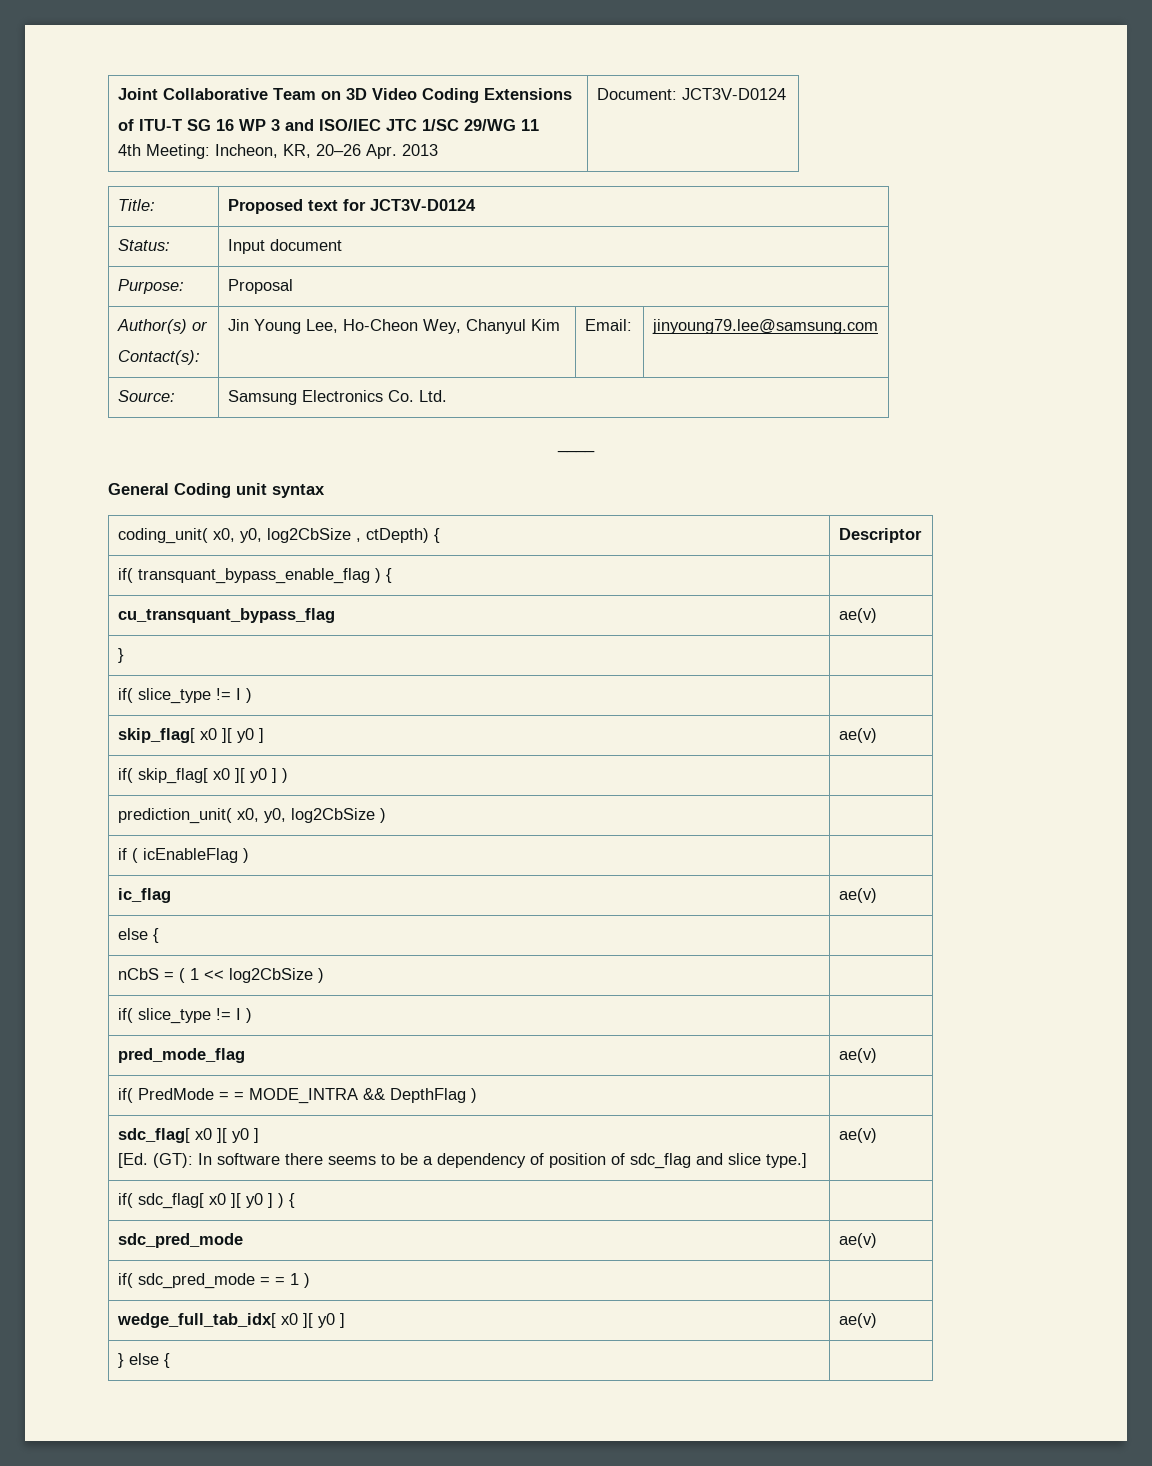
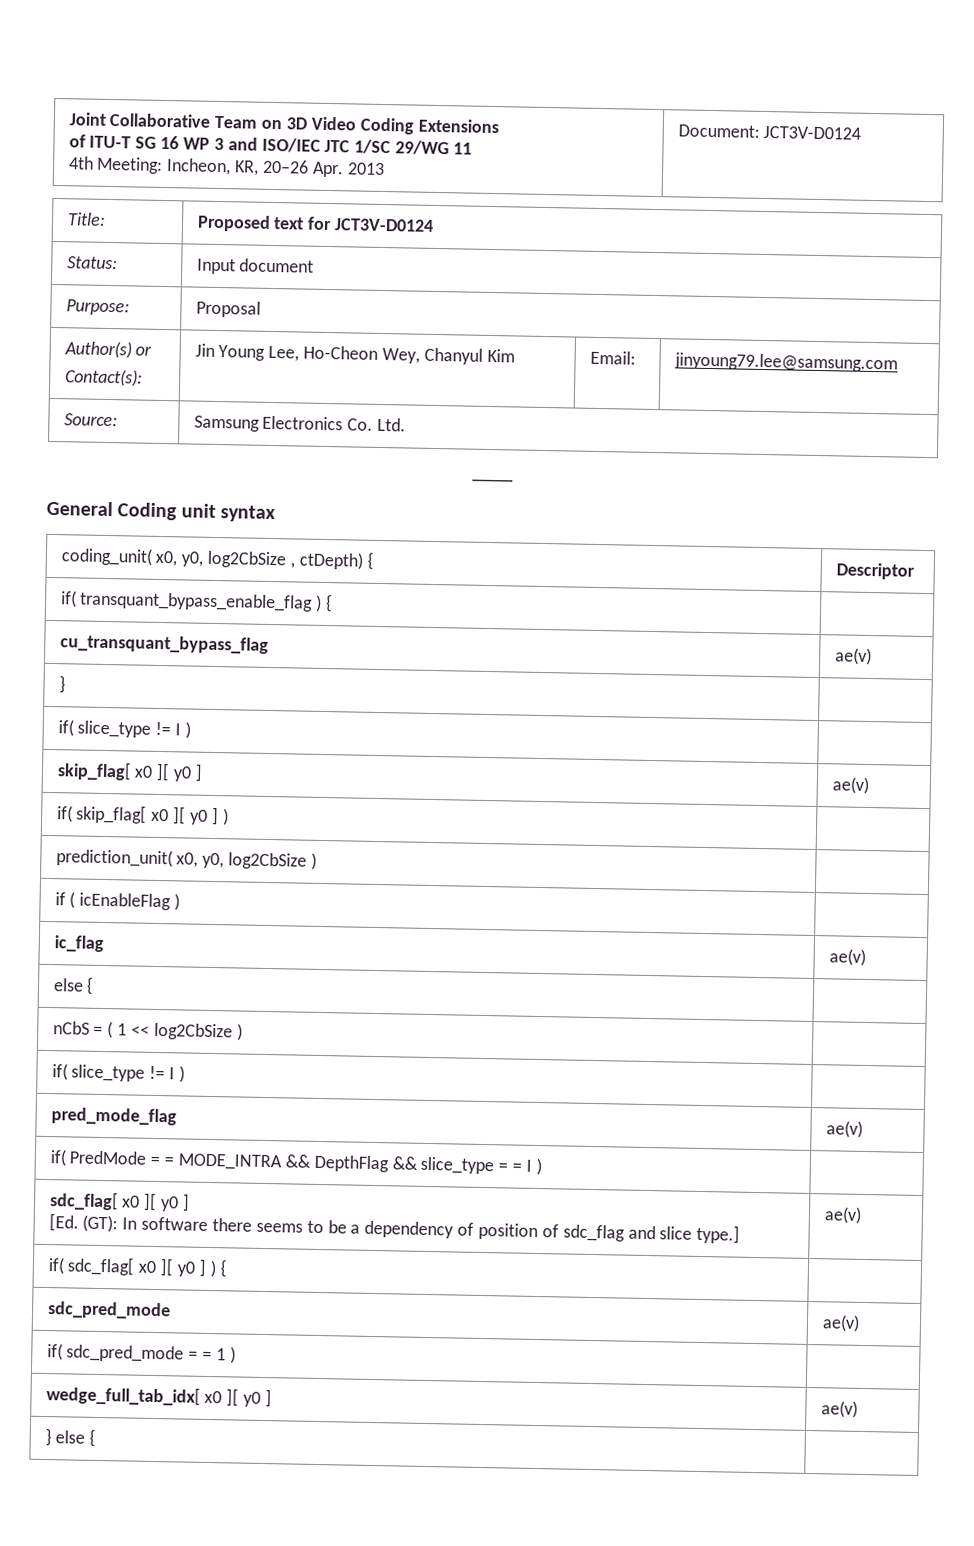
- if( PredMode = = MODE_INTRA && DepthFlag ) |
+ if( PredMode = = MODE_INTRA && DepthFlag && slice_type = = I ) |

